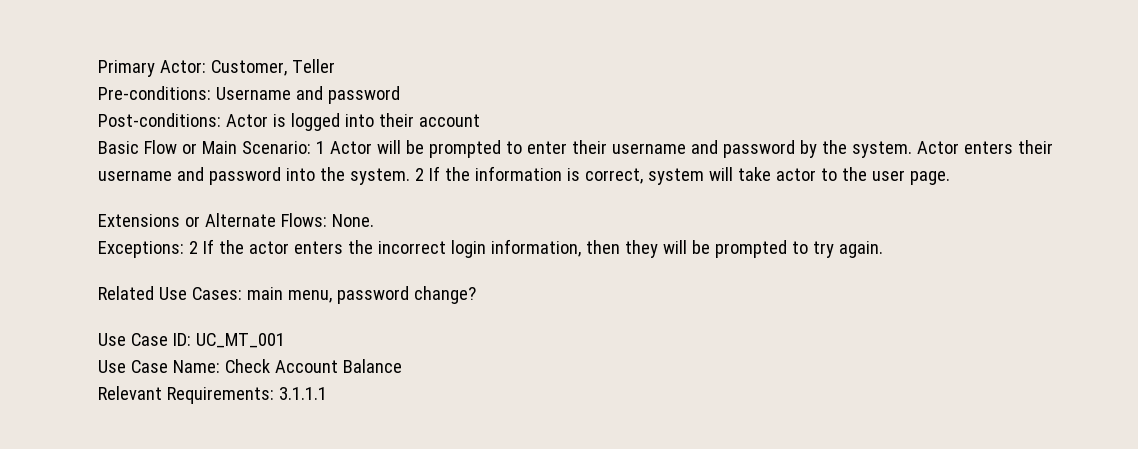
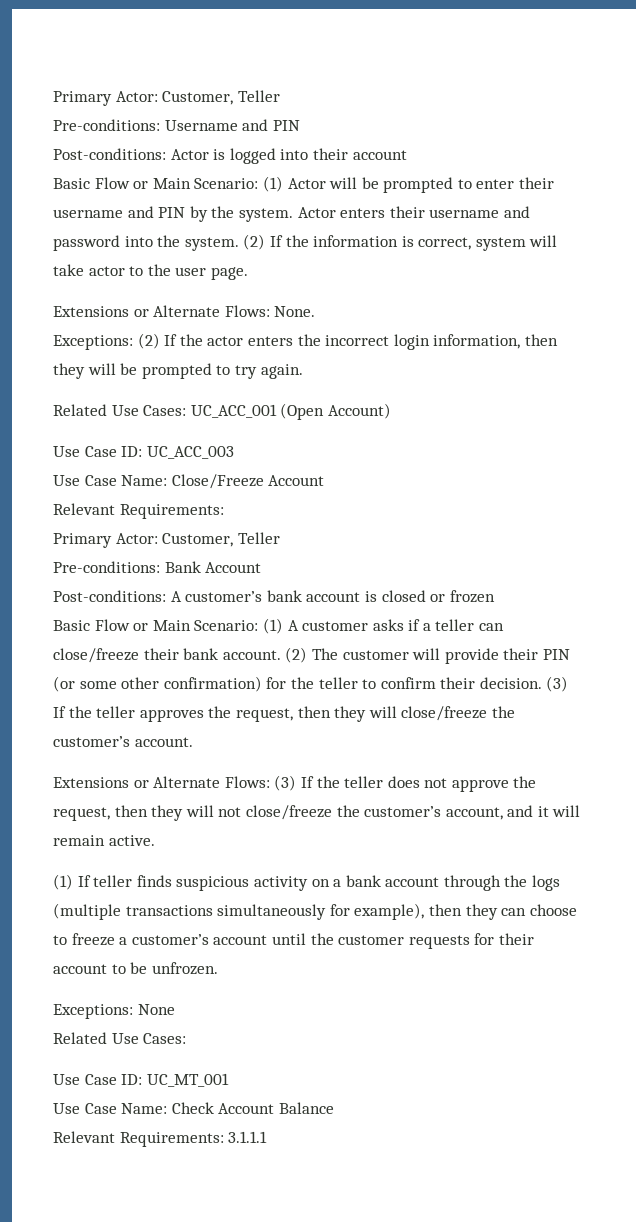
- Pre-conditions: Username and password
+ Pre-conditions: Username and PIN
- Basic Flow or Main Scenario: 1 Actor will be prompted to enter their username and password by the system.
+ Basic Flow or Main Scenario: (1) Actor will be prompted to enter their username and PIN by the system.
- 2 If the information is correct, system will take actor to the user page.
+ (2) If the information is correct, system will take actor to the user page.
- Exceptions: 2 If the actor enters the incorrect login information, then they will be prompted to try again.
+ Exceptions: (2) If the actor enters the incorrect login information, then they will be prompted to try again.
- Related Use Cases: main menu, password change?
+ Related Use Cases: UC_ACC_001 (Open Account)
+ Use Case ID: UC_ACC_003
+ Use Case Name: Close/Freeze Account
+ Relevant Requirements:
+ Primary Actor: Customer, Teller
+ Pre-conditions: Bank Account
+ Post-conditions: A customer’s bank account is closed or frozen
+ Basic Flow or Main Scenario: (1) A customer asks if a teller can close/freeze their bank account. (2) The customer will provide their PIN (or some other confirmation) for the teller to confirm their decision. (3) If the teller approves the request, then they will close/freeze the customer’s account.
+ Extensions or Alternate Flows: (3) If the teller does not approve the request, then they will not close/freeze the customer’s account, and it will remain active.
+ (1) If teller finds suspicious activity on a bank account through the logs (multiple transactions simultaneously for example), then they can choose to freeze a customer’s account until the customer requests for their account to be unfrozen.
+ Exceptions: None
+ Related Use Cases:

